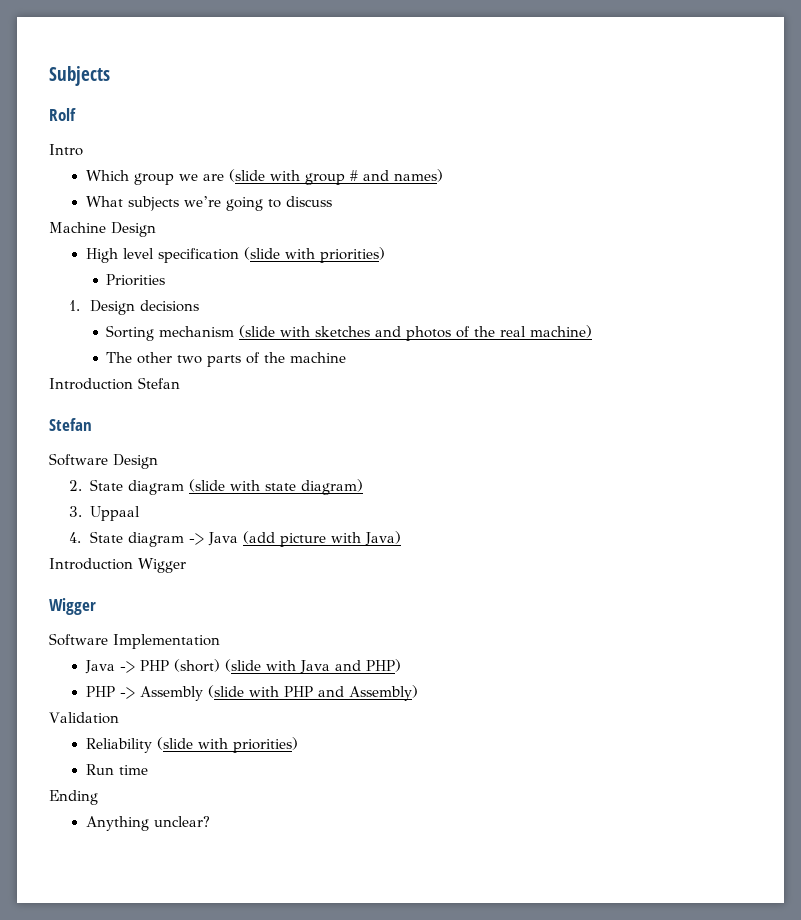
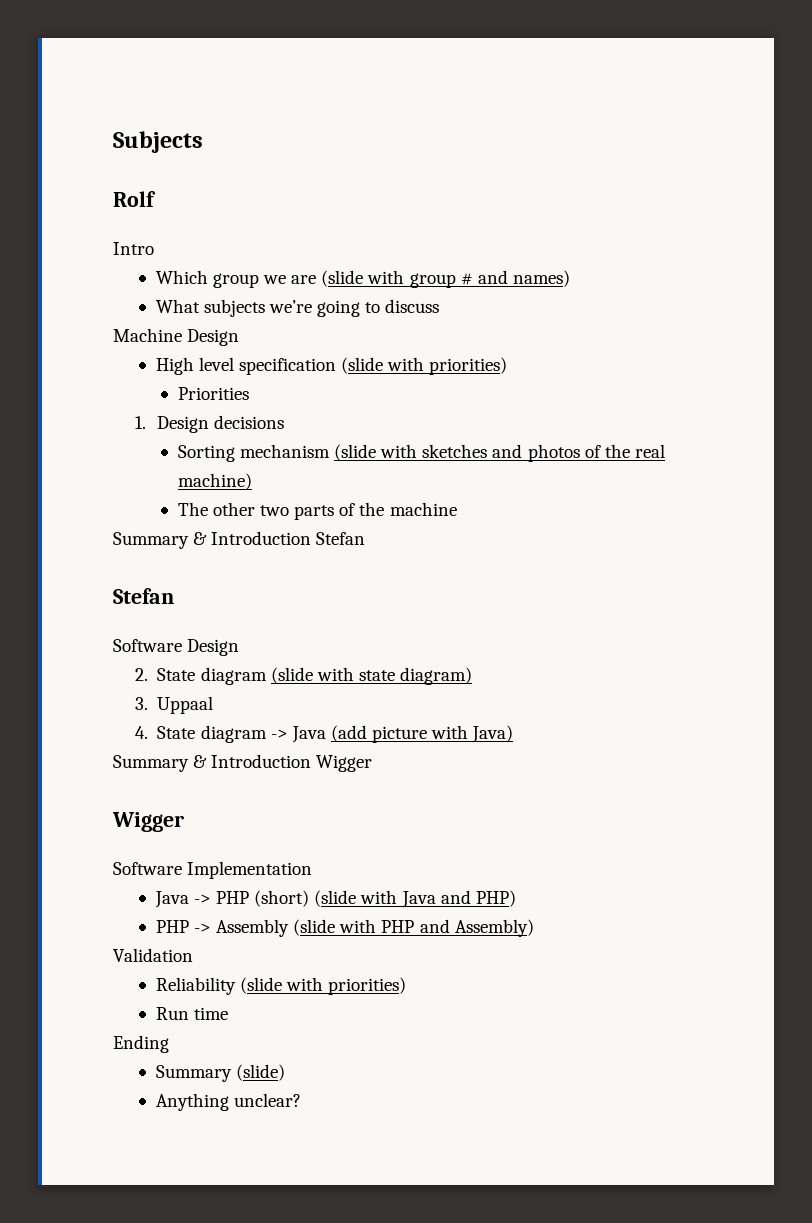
- Introduction Stefan
+ Summary & Introduction Stefan
- Introduction Wigger
+ Summary & Introduction Wigger
+ Summary (slide)

